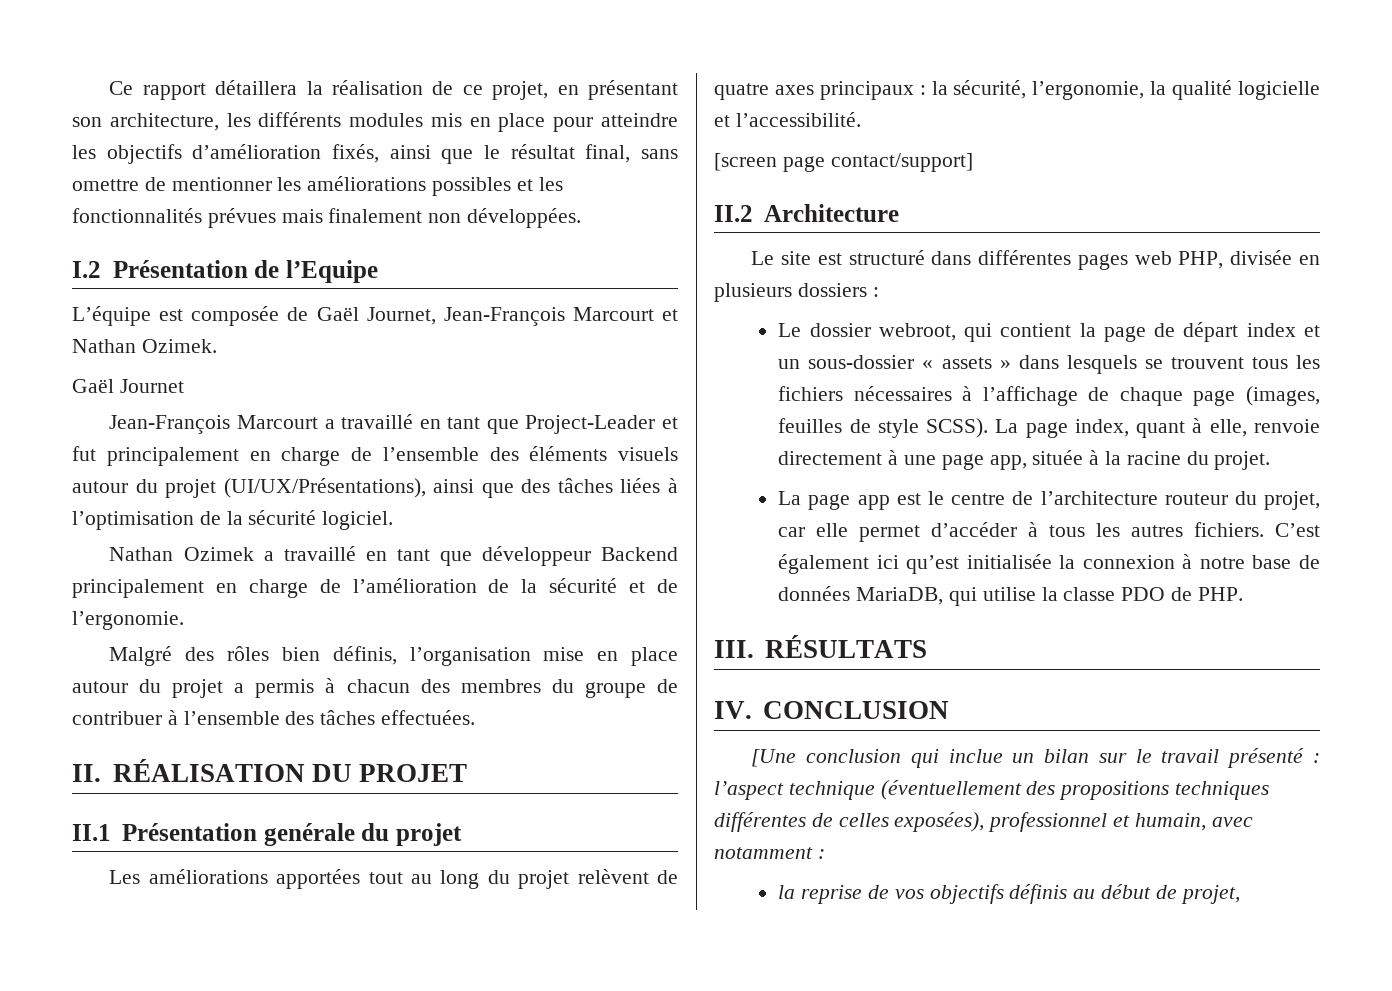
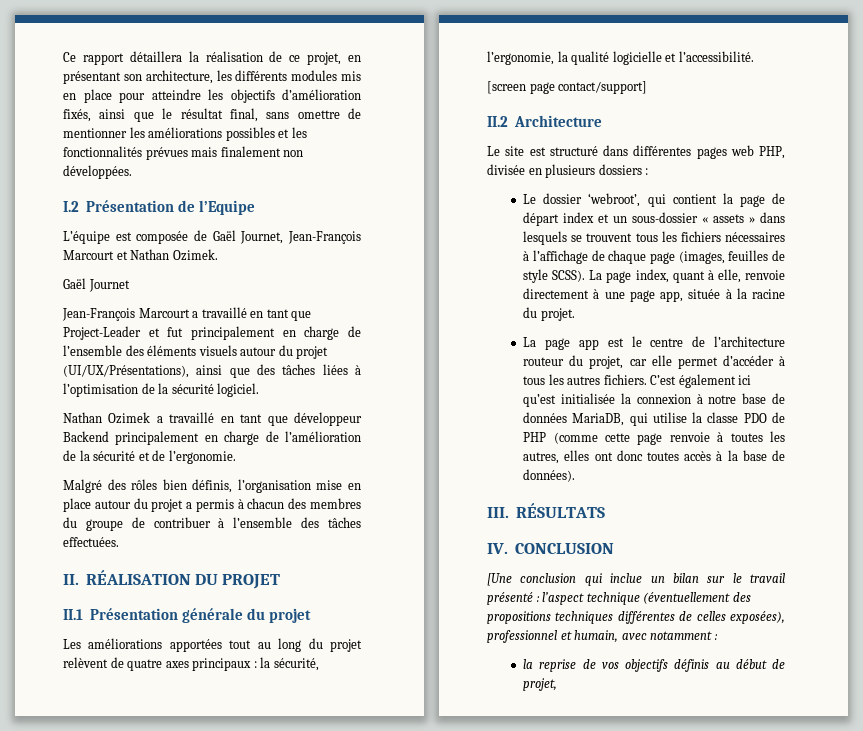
- II.1 Présentation genérale du projet
+ II.1 Présentation générale du projet
- Le dossier webroot, qui contient la page de départ index et un sous-dossier « assets » dans lesquels se trouvent tous les fichiers nécessaires à l’affichage de chaque page (images, feuilles de style SCSS).
+ Le dossier ‘webroot’, qui contient la page de départ index et un sous-dossier « assets » dans lesquels se trouvent tous les fichiers nécessaires à l’affichage de chaque page (images, feuilles de style SCSS).
- C’est également ici qu’est initialisée la connexion à notre base de données MariaDB, qui utilise la classe PDO de PHP.
+ C’est également ici qu’est initialisée la connexion à notre base de données MariaDB, qui utilise la classe PDO de PHP (comme cette page renvoie à toutes les autres, elles ont donc toutes accès à la base de données).

